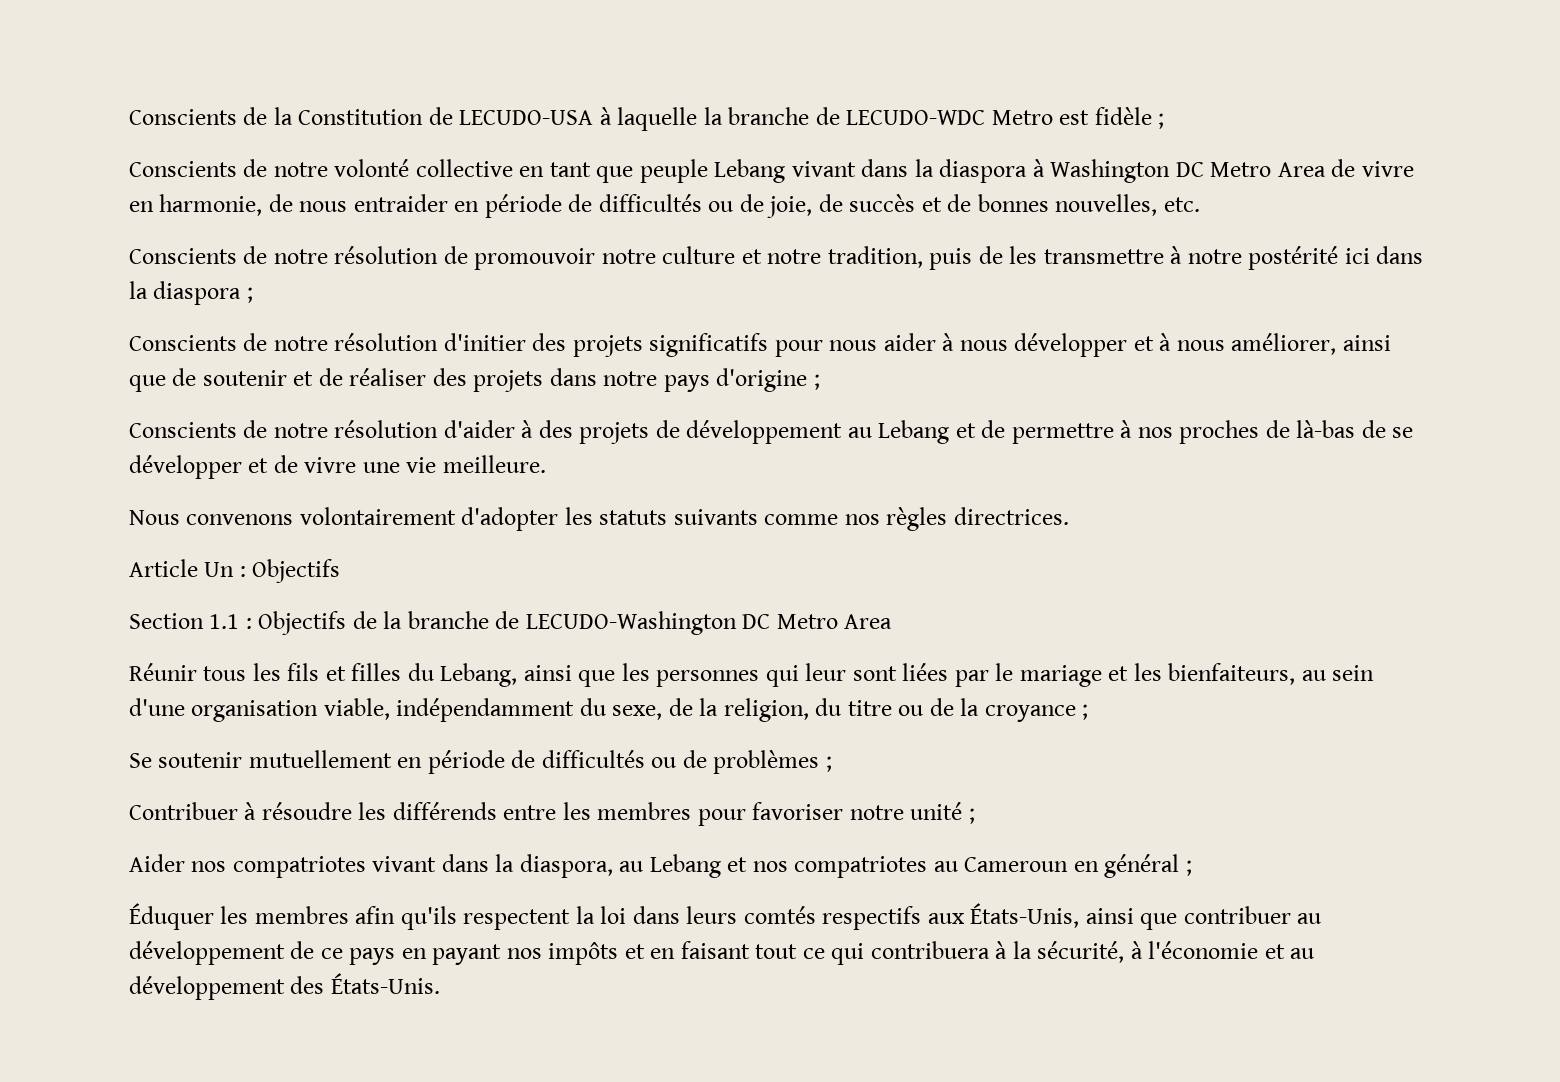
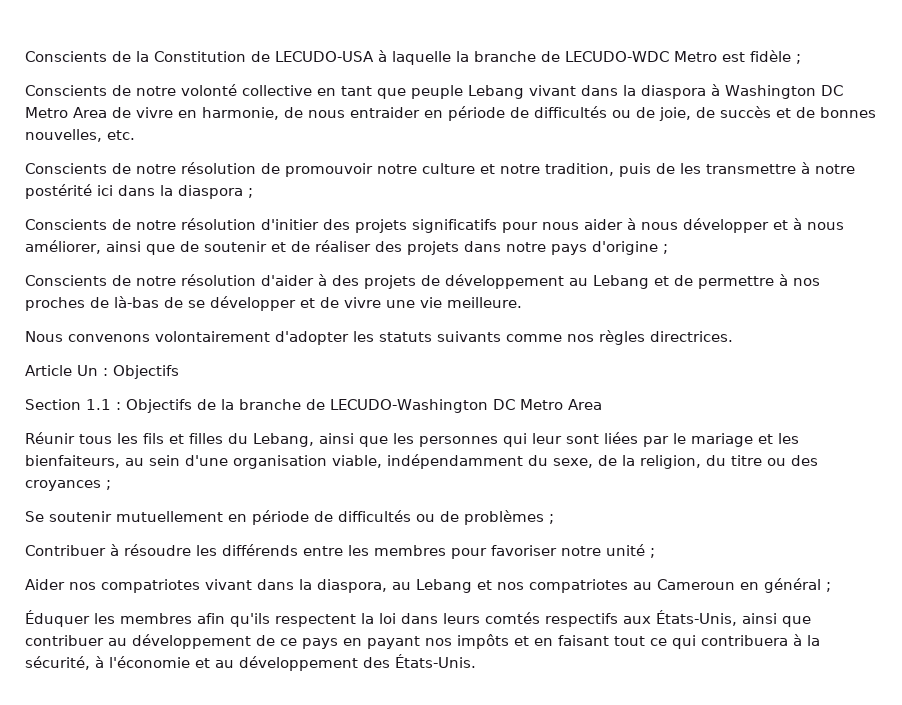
- Réunir tous les fils et filles du Lebang, ainsi que les personnes qui leur sont liées par le mariage et les bienfaiteurs, au sein d'une organisation viable, indépendamment du sexe, de la religion, du titre ou de la croyance ;
+ Réunir tous les fils et filles du Lebang, ainsi que les personnes qui leur sont liées par le mariage et les bienfaiteurs, au sein d'une organisation viable, indépendamment du sexe, de la religion, du titre ou des croyances ;

